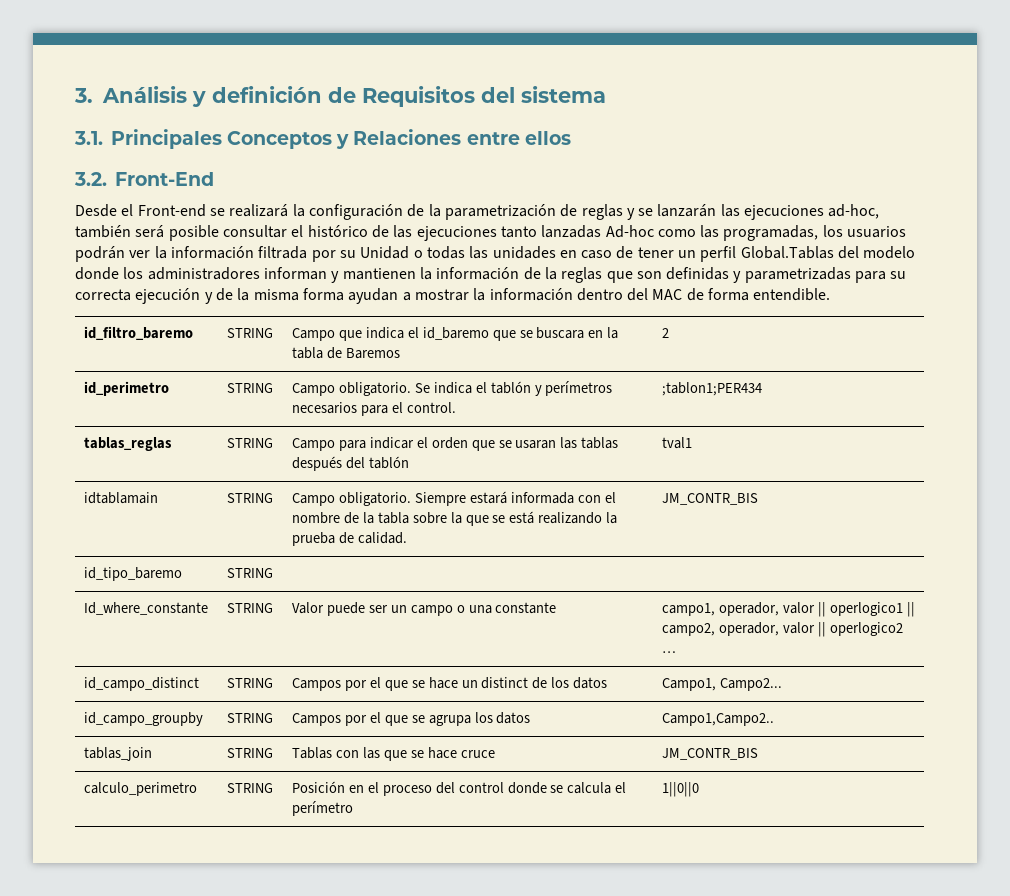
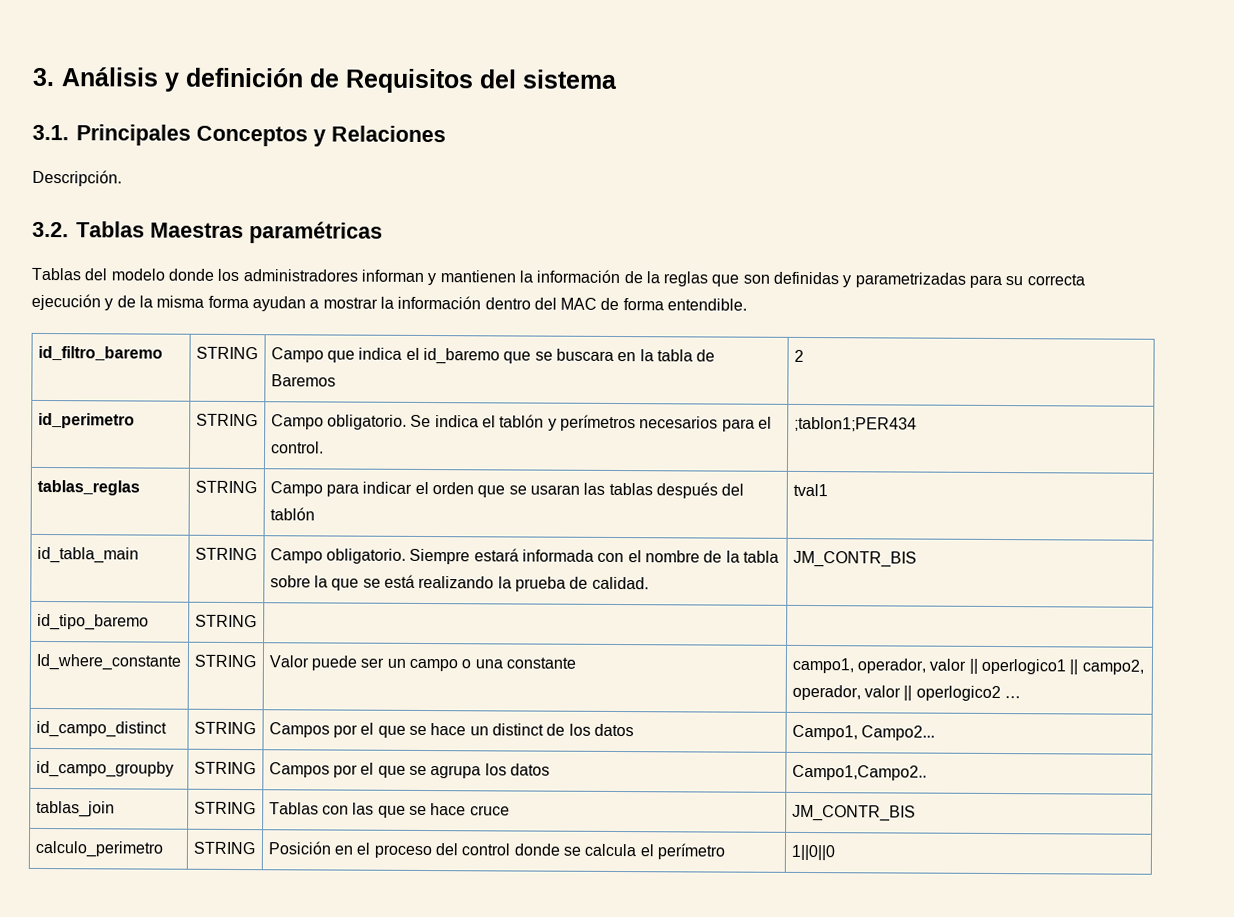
- 3.1. Principales Conceptos y Relaciones entre ellos
+ 3.1. Principales Conceptos y Relaciones
+ Descripción.
- 3.2. Front-End
- Desde el Front-end se realizará la configuración de la parametrización de reglas y se lanzarán las ejecuciones ad-hoc, también será posible consultar el histórico de las ejecuciones tanto lanzadas Ad-hoc como las programadas, los usuarios podrán ver la información filtrada por su Unidad o todas las unidades en caso de tener un perfil Global.Tablas del modelo donde los administradores informan y mantienen la información de la reglas que son definidas y parametrizadas para su correcta ejecución y de la misma forma ayudan a mostrar la información dentro del MAC de forma entendible.
+ 3.2. Tablas Maestras paramétricas
+ Tablas del modelo donde los administradores informan y mantienen la información de la reglas que son definidas y parametrizadas para su correcta ejecución y de la misma forma ayudan a mostrar la información dentro del MAC de forma entendible.
- idtablamain | STRING | Campo obligatorio. Siempre estará informada con el nombre de la tabla sobre la que se está realizando la prueba de calidad. | JM_CONTR_BIS
+ id_tabla_main | STRING | Campo obligatorio. Siempre estará informada con el nombre de la tabla sobre la que se está realizando la prueba de calidad. | JM_CONTR_BIS

